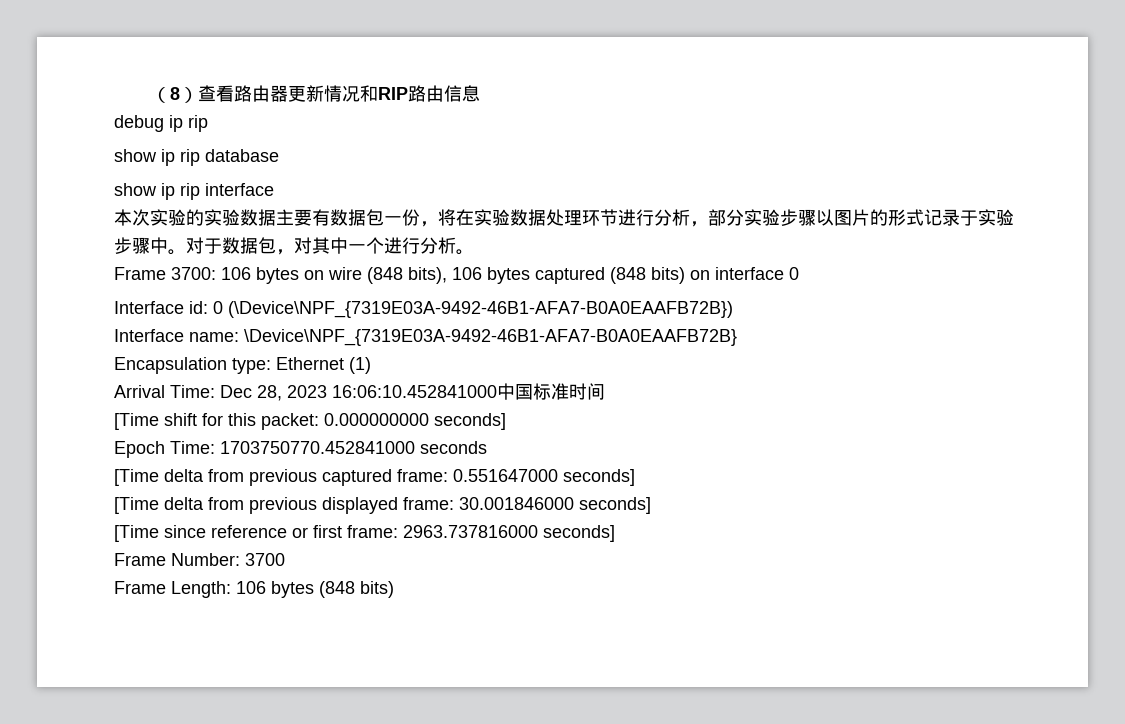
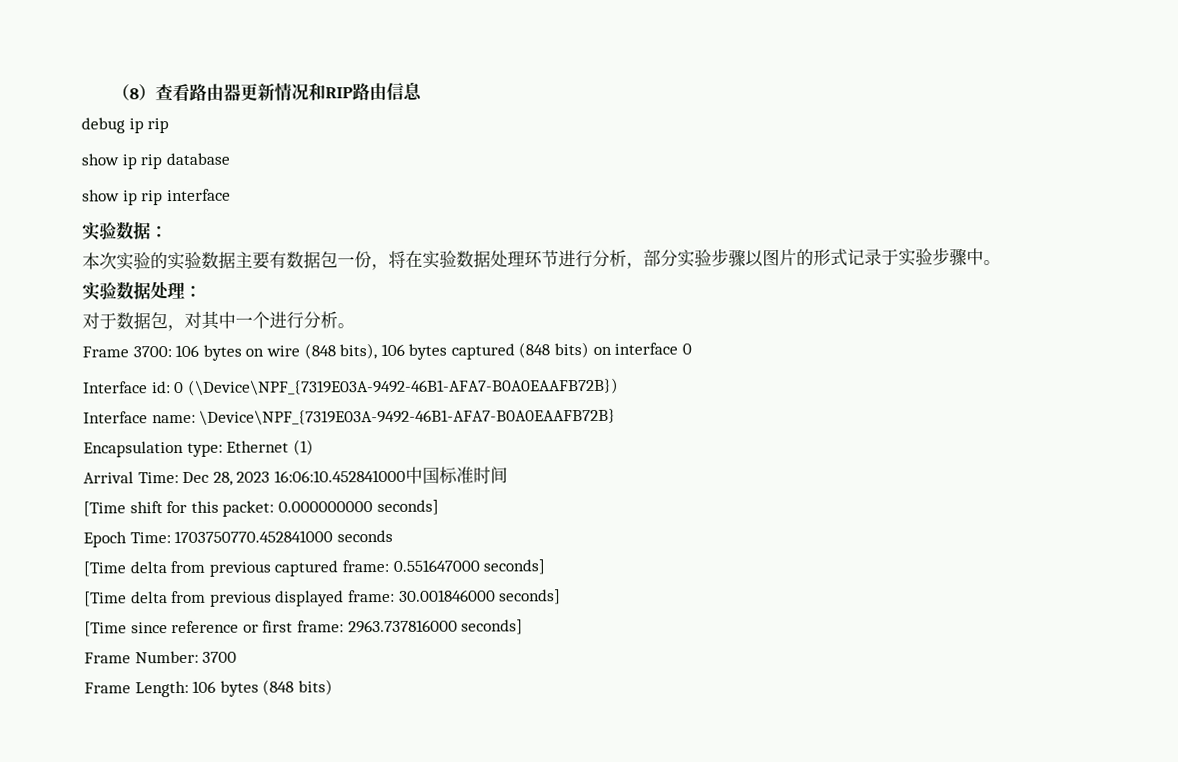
+ 实验数据：
- 本次实验的实验数据主要有数据包一份，将在实验数据处理环节进行分析，部分实验步骤以图片的形式记录于实验步骤中。对于数据包，对其中一个进行分析。
+ 本次实验的实验数据主要有数据包一份，将在实验数据处理环节进行分析，部分实验步骤以图片的形式记录于实验步骤中。
+ 实验数据处理：
+ 对于数据包，对其中一个进行分析。

